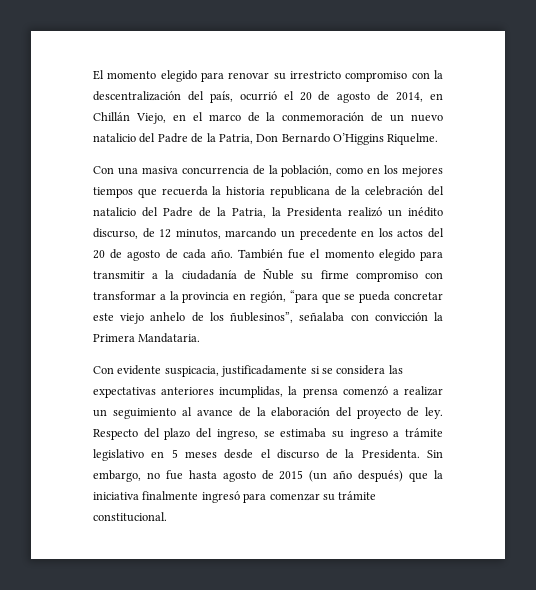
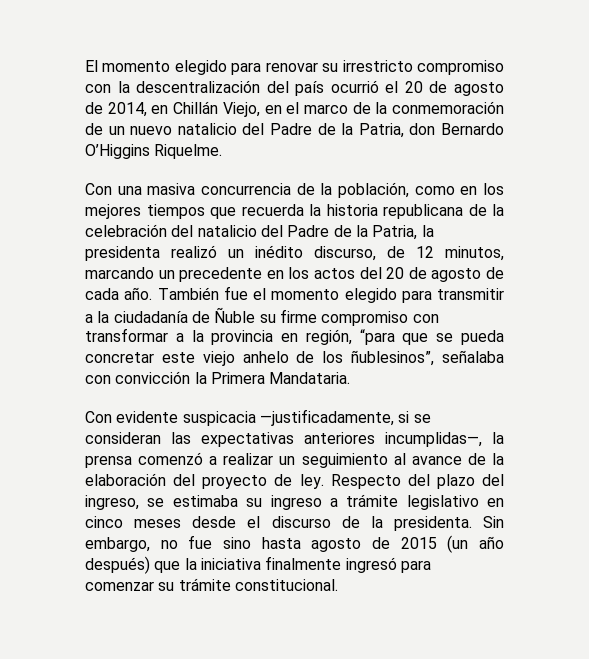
- El momento elegido para renovar su irrestricto compromiso con la descentralización del país, ocurrió el 20 de agosto de 2014, en Chillán Viejo, en el marco de la conmemoración de un nuevo natalicio del Padre de la Patria, Don Bernardo O’Higgins Riquelme.
+ El momento elegido para renovar su irrestricto compromiso con la descentralización del país ocurrió el 20 de agosto de 2014, en Chillán Viejo, en el marco de la conmemoración de un nuevo natalicio del Padre de la Patria, don Bernardo O’Higgins Riquelme.
- Con una masiva concurrencia de la población, como en los mejores tiempos que recuerda la historia republicana de la celebración del natalicio del Padre de la Patria, la Presidenta realizó un inédito discurso, de 12 minutos, marcando un precedente en los actos del 20 de agosto de cada año.
+ Con una masiva concurrencia de la población, como en los mejores tiempos que recuerda la historia republicana de la celebración del natalicio del Padre de la Patria, la presidenta realizó un inédito discurso, de 12 minutos, marcando un precedente en los actos del 20 de agosto de cada año.
- Con evidente suspicacia, justificadamente si se considera las expectativas anteriores incumplidas, la prensa comenzó a realizar un seguimiento al avance de la elaboración del proyecto de ley.
+ Con evidente suspicacia —justificadamente, si se consideran las expectativas anteriores incumplidas—, la prensa comenzó a realizar un seguimiento al avance de la elaboración del proyecto de ley.
- Respecto del plazo del ingreso, se estimaba su ingreso a trámite legislativo en 5 meses desde el discurso de la Presidenta.
+ Respecto del plazo del ingreso, se estimaba su ingreso a trámite legislativo en cinco meses desde el discurso de la presidenta.
- Sin embargo, no fue hasta agosto de 2015 (un año después) que la iniciativa finalmente ingresó para comenzar su trámite constitucional.
+ Sin embargo, no fue sino hasta agosto de 2015 (un año después) que la iniciativa finalmente ingresó para comenzar su trámite constitucional.

